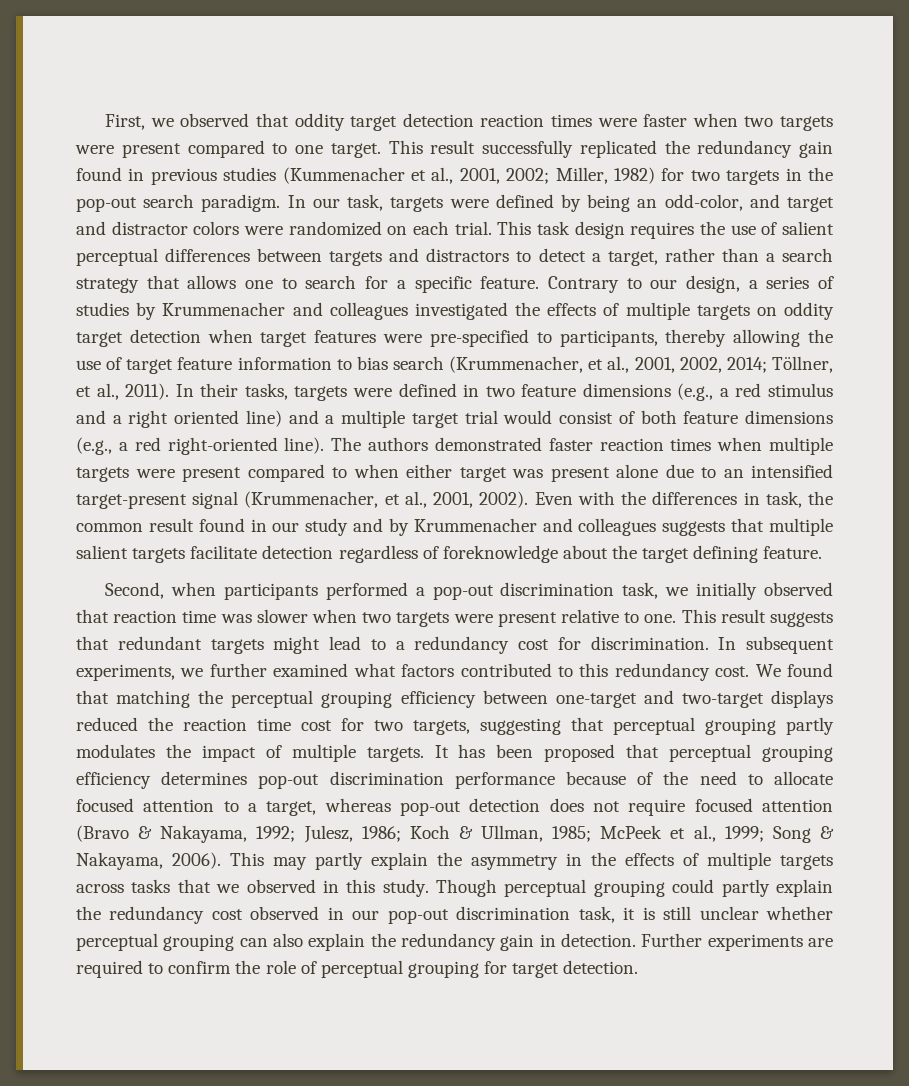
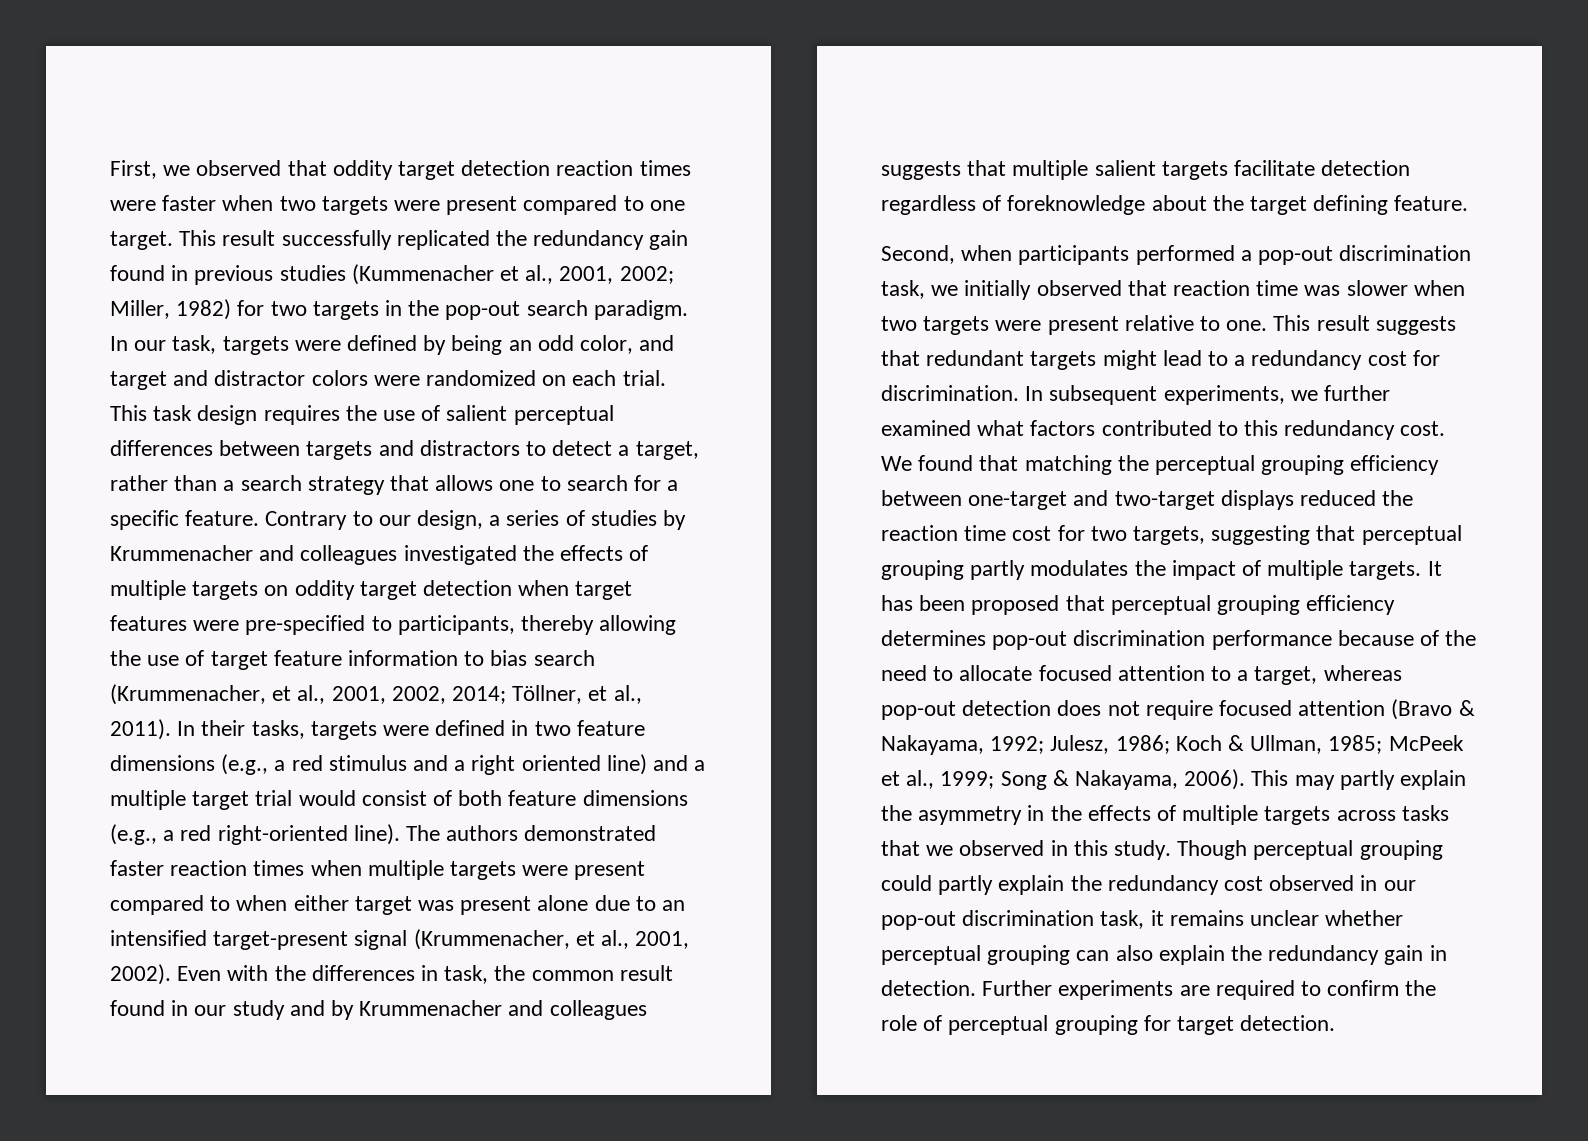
- In our task, targets were defined by being an odd-color, and target and distractor colors were randomized on each trial.
+ In our task, targets were defined by being an odd color, and target and distractor colors were randomized on each trial.
- Though perceptual grouping could partly explain the redundancy cost observed in our pop-out discrimination task, it is still unclear whether perceptual grouping can also explain the redundancy gain in detection.
+ Though perceptual grouping could partly explain the redundancy cost observed in our pop-out discrimination task, it remains unclear whether perceptual grouping can also explain the redundancy gain in detection.

